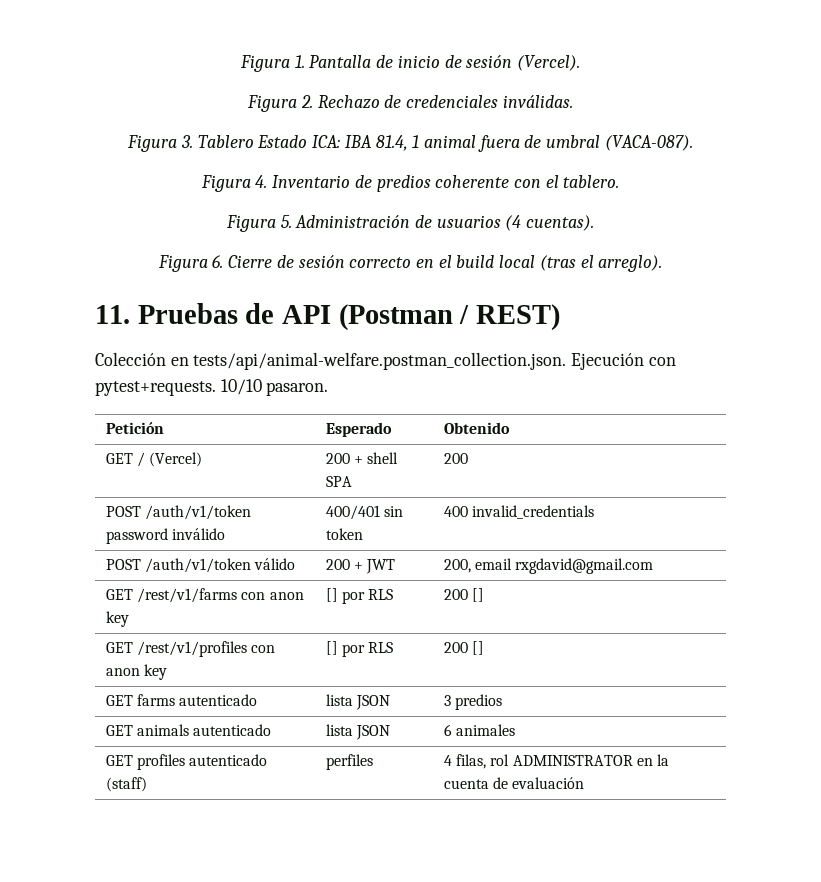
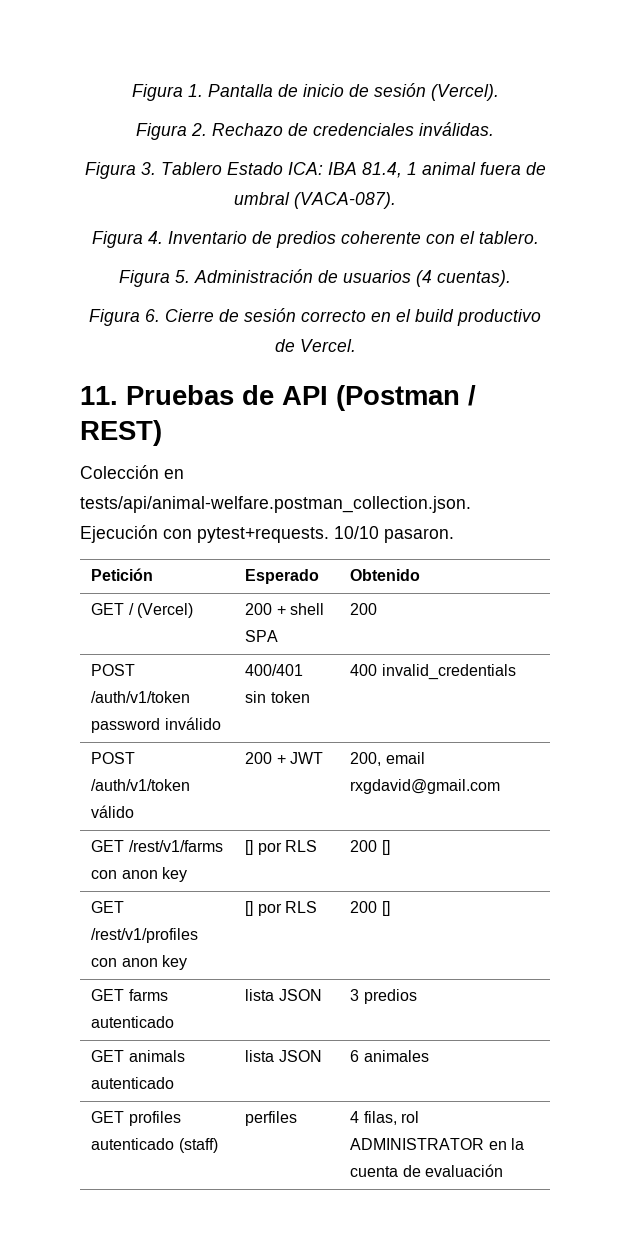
- Figura 6. Cierre de sesión correcto en el build local (tras el arreglo).
+ Figura 6. Cierre de sesión correcto en el build productivo de Vercel.

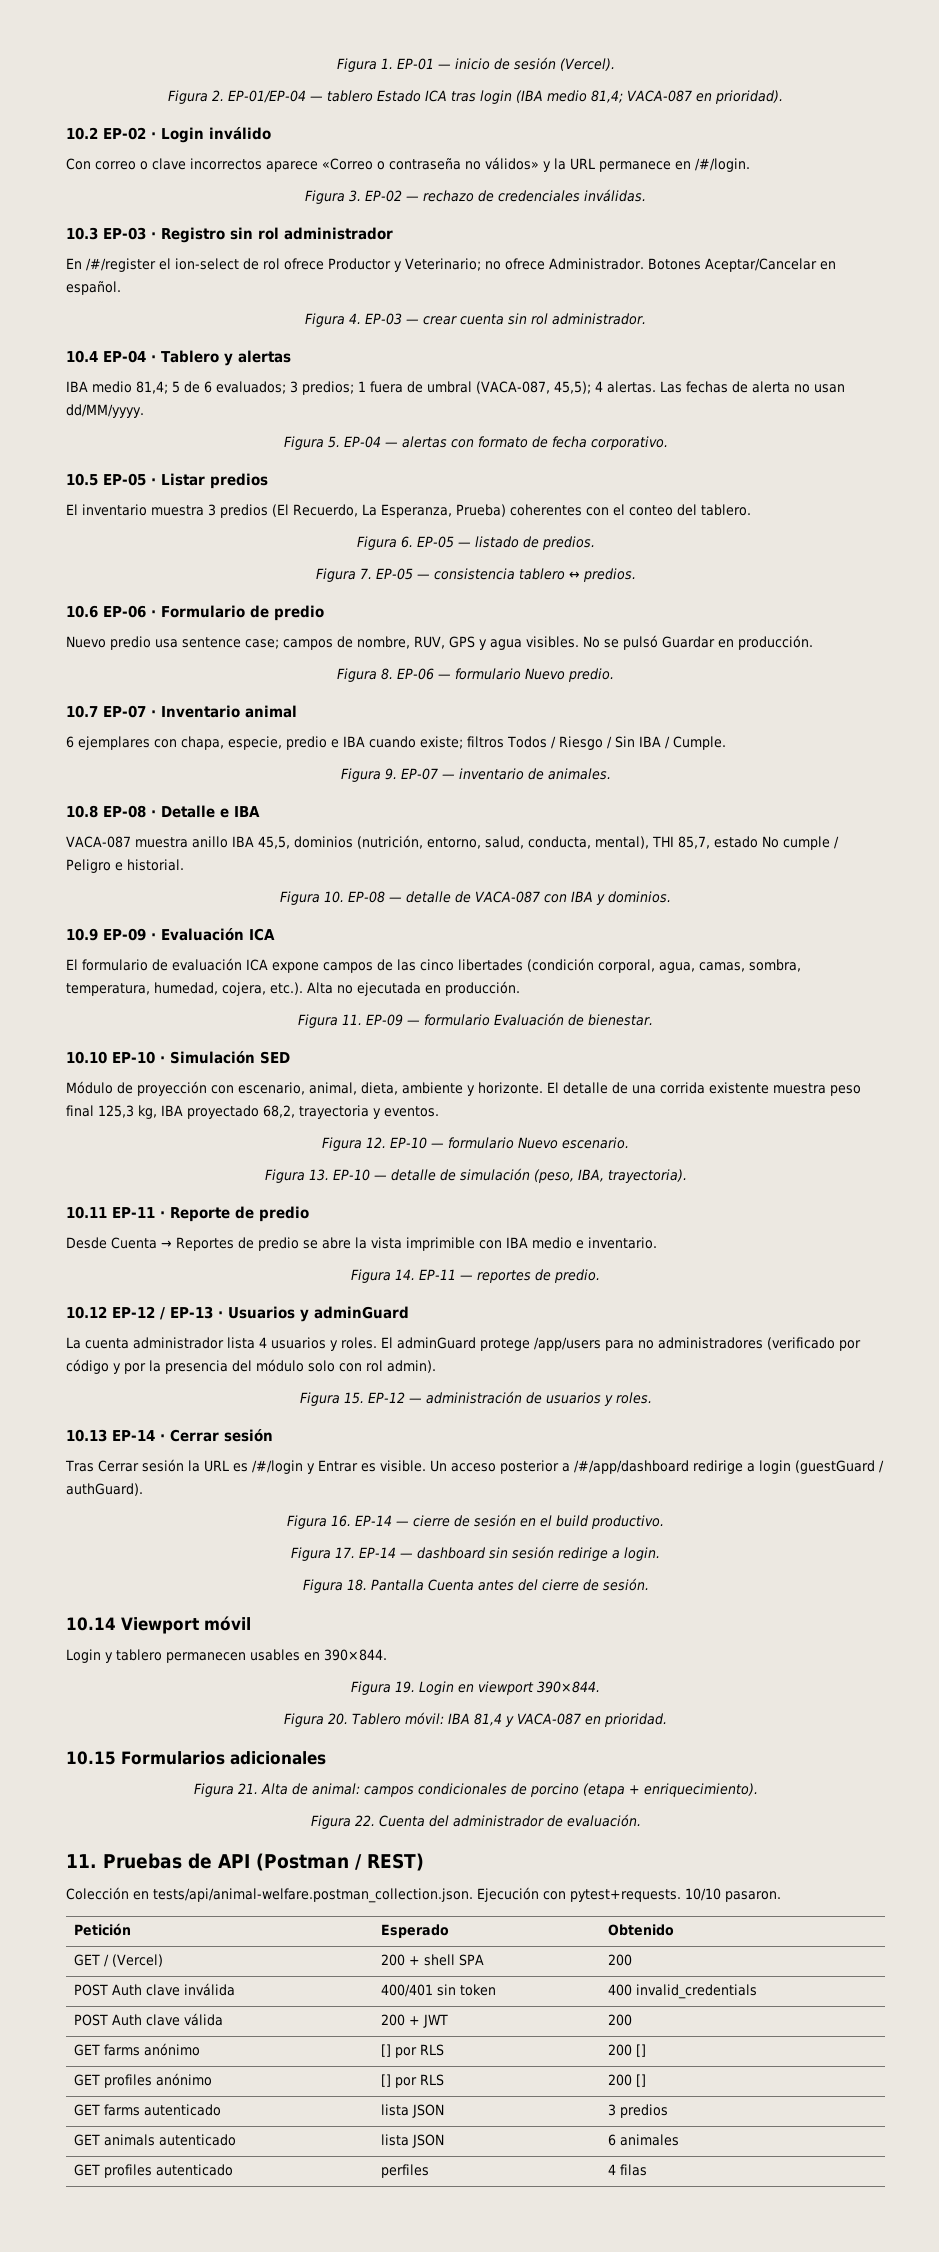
- Figura 1. Pantalla de inicio de sesión (Vercel).
+ Figura 1. EP-01 — inicio de sesión (Vercel).
- Figura 2. Rechazo de credenciales inválidas.
- Figura 3. Tablero Estado ICA: IBA 81.4, 1 animal fuera de umbral (VACA-087).
- Figura 4. Inventario de predios coherente con el tablero.
- Figura 5. Administración de usuarios (4 cuentas).
- Figura 6. Cierre de sesión correcto en el build productivo de Vercel.
+ Figura 2. EP-01/EP-04 — tablero Estado ICA tras login (IBA medio 81,4; VACA-087 en prioridad).
+ 10.2 EP-02 · Login inválido
+ Con correo o clave incorrectos aparece «Correo o contraseña no válidos» y la URL permanece en /#/login.
+ Figura 3. EP-02 — rechazo de credenciales inválidas.
+ 10.3 EP-03 · Registro sin rol administrador
+ En /#/register el ion-select de rol ofrece Productor y Veterinario; no ofrece Administrador. Botones Aceptar/Cancelar en español.
+ Figura 4. EP-03 — crear cuenta sin rol administrador.
+ 10.4 EP-04 · Tablero y alertas
+ IBA medio 81,4; 5 de 6 evaluados; 3 predios; 1 fuera de umbral (VACA-087, 45,5); 4 alertas. Las fechas de alerta no usan dd/MM/yyyy.
+ Figura 5. EP-04 — alertas con formato de fecha corporativo.
+ 10.5 EP-05 · Listar predios
+ El inventario muestra 3 predios (El Recuerdo, La Esperanza, Prueba) coherentes con el conteo del tablero.
+ Figura 6. EP-05 — listado de predios.
+ Figura 7. EP-05 — consistencia tablero ↔ predios.
+ 10.6 EP-06 · Formulario de predio
+ Nuevo predio usa sentence case; campos de nombre, RUV, GPS y agua visibles. No se pulsó Guardar en producción.
+ Figura 8. EP-06 — formulario Nuevo predio.
+ 10.7 EP-07 · Inventario animal
+ 6 ejemplares con chapa, especie, predio e IBA cuando existe; filtros Todos / Riesgo / Sin IBA / Cumple.
+ Figura 9. EP-07 — inventario de animales.
+ 10.8 EP-08 · Detalle e IBA
+ VACA-087 muestra anillo IBA 45,5, dominios (nutrición, entorno, salud, conducta, mental), THI 85,7, estado No cumple / Peligro e historial.
+ Figura 10. EP-08 — detalle de VACA-087 con IBA y dominios.
+ 10.9 EP-09 · Evaluación ICA
+ El formulario de evaluación ICA expone campos de las cinco libertades (condición corporal, agua, camas, sombra, temperatura, humedad, cojera, etc.). Alta no ejecutada en producción.
+ Figura 11. EP-09 — formulario Evaluación de bienestar.
+ 10.10 EP-10 · Simulación SED
+ Módulo de proyección con escenario, animal, dieta, ambiente y horizonte. El detalle de una corrida existente muestra peso final 125,3 kg, IBA proyectado 68,2, trayectoria y eventos.
+ Figura 12. EP-10 — formulario Nuevo escenario.
+ Figura 13. EP-10 — detalle de simulación (peso, IBA, trayectoria).
+ 10.11 EP-11 · Reporte de predio
+ Desde Cuenta → Reportes de predio se abre la vista imprimible con IBA medio e inventario.
+ Figura 14. EP-11 — reportes de predio.
+ 10.12 EP-12 / EP-13 · Usuarios y adminGuard
+ La cuenta administrador lista 4 usuarios y roles. El adminGuard protege /app/users para no administradores (verificado por código y por la presencia del módulo solo con rol admin).
+ Figura 15. EP-12 — administración de usuarios y roles.
+ 10.13 EP-14 · Cerrar sesión
+ Tras Cerrar sesión la URL es /#/login y Entrar es visible. Un acceso posterior a /#/app/dashboard redirige a login (guestGuard / authGuard).
+ Figura 16. EP-14 — cierre de sesión en el build productivo.
+ Figura 17. EP-14 — dashboard sin sesión redirige a login.
+ Figura 18. Pantalla Cuenta antes del cierre de sesión.
+ 10.14 Viewport móvil
+ Login y tablero permanecen usables en 390×844.
+ Figura 19. Login en viewport 390×844.
+ Figura 20. Tablero móvil: IBA 81,4 y VACA-087 en prioridad.
+ 10.15 Formularios adicionales
+ Figura 21. Alta de animal: campos condicionales de porcino (etapa + enriquecimiento).
+ Figura 22. Cuenta del administrador de evaluación.
- POST /auth/v1/token password inválido | 400/401 sin token | 400 invalid_credentials
+ POST Auth clave inválida | 400/401 sin token | 400 invalid_credentials
- POST /auth/v1/token válido | 200 + JWT | 200, email rxgdavid@gmail.com
- GET /rest/v1/farms con anon key | [] por RLS | 200 []
- GET /rest/v1/profiles con anon key | [] por RLS | 200 []
+ POST Auth clave válida | 200 + JWT | 200
+ GET farms anónimo | [] por RLS | 200 []
+ GET profiles anónimo | [] por RLS | 200 []
- GET profiles autenticado (staff) | perfiles | 4 filas, rol ADMINISTRATOR en la cuenta de evaluación
+ GET profiles autenticado | perfiles | 4 filas

